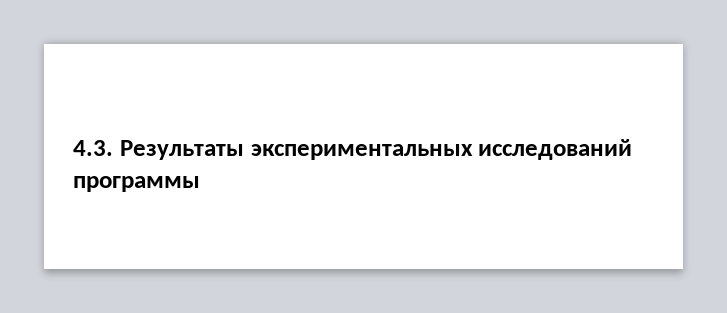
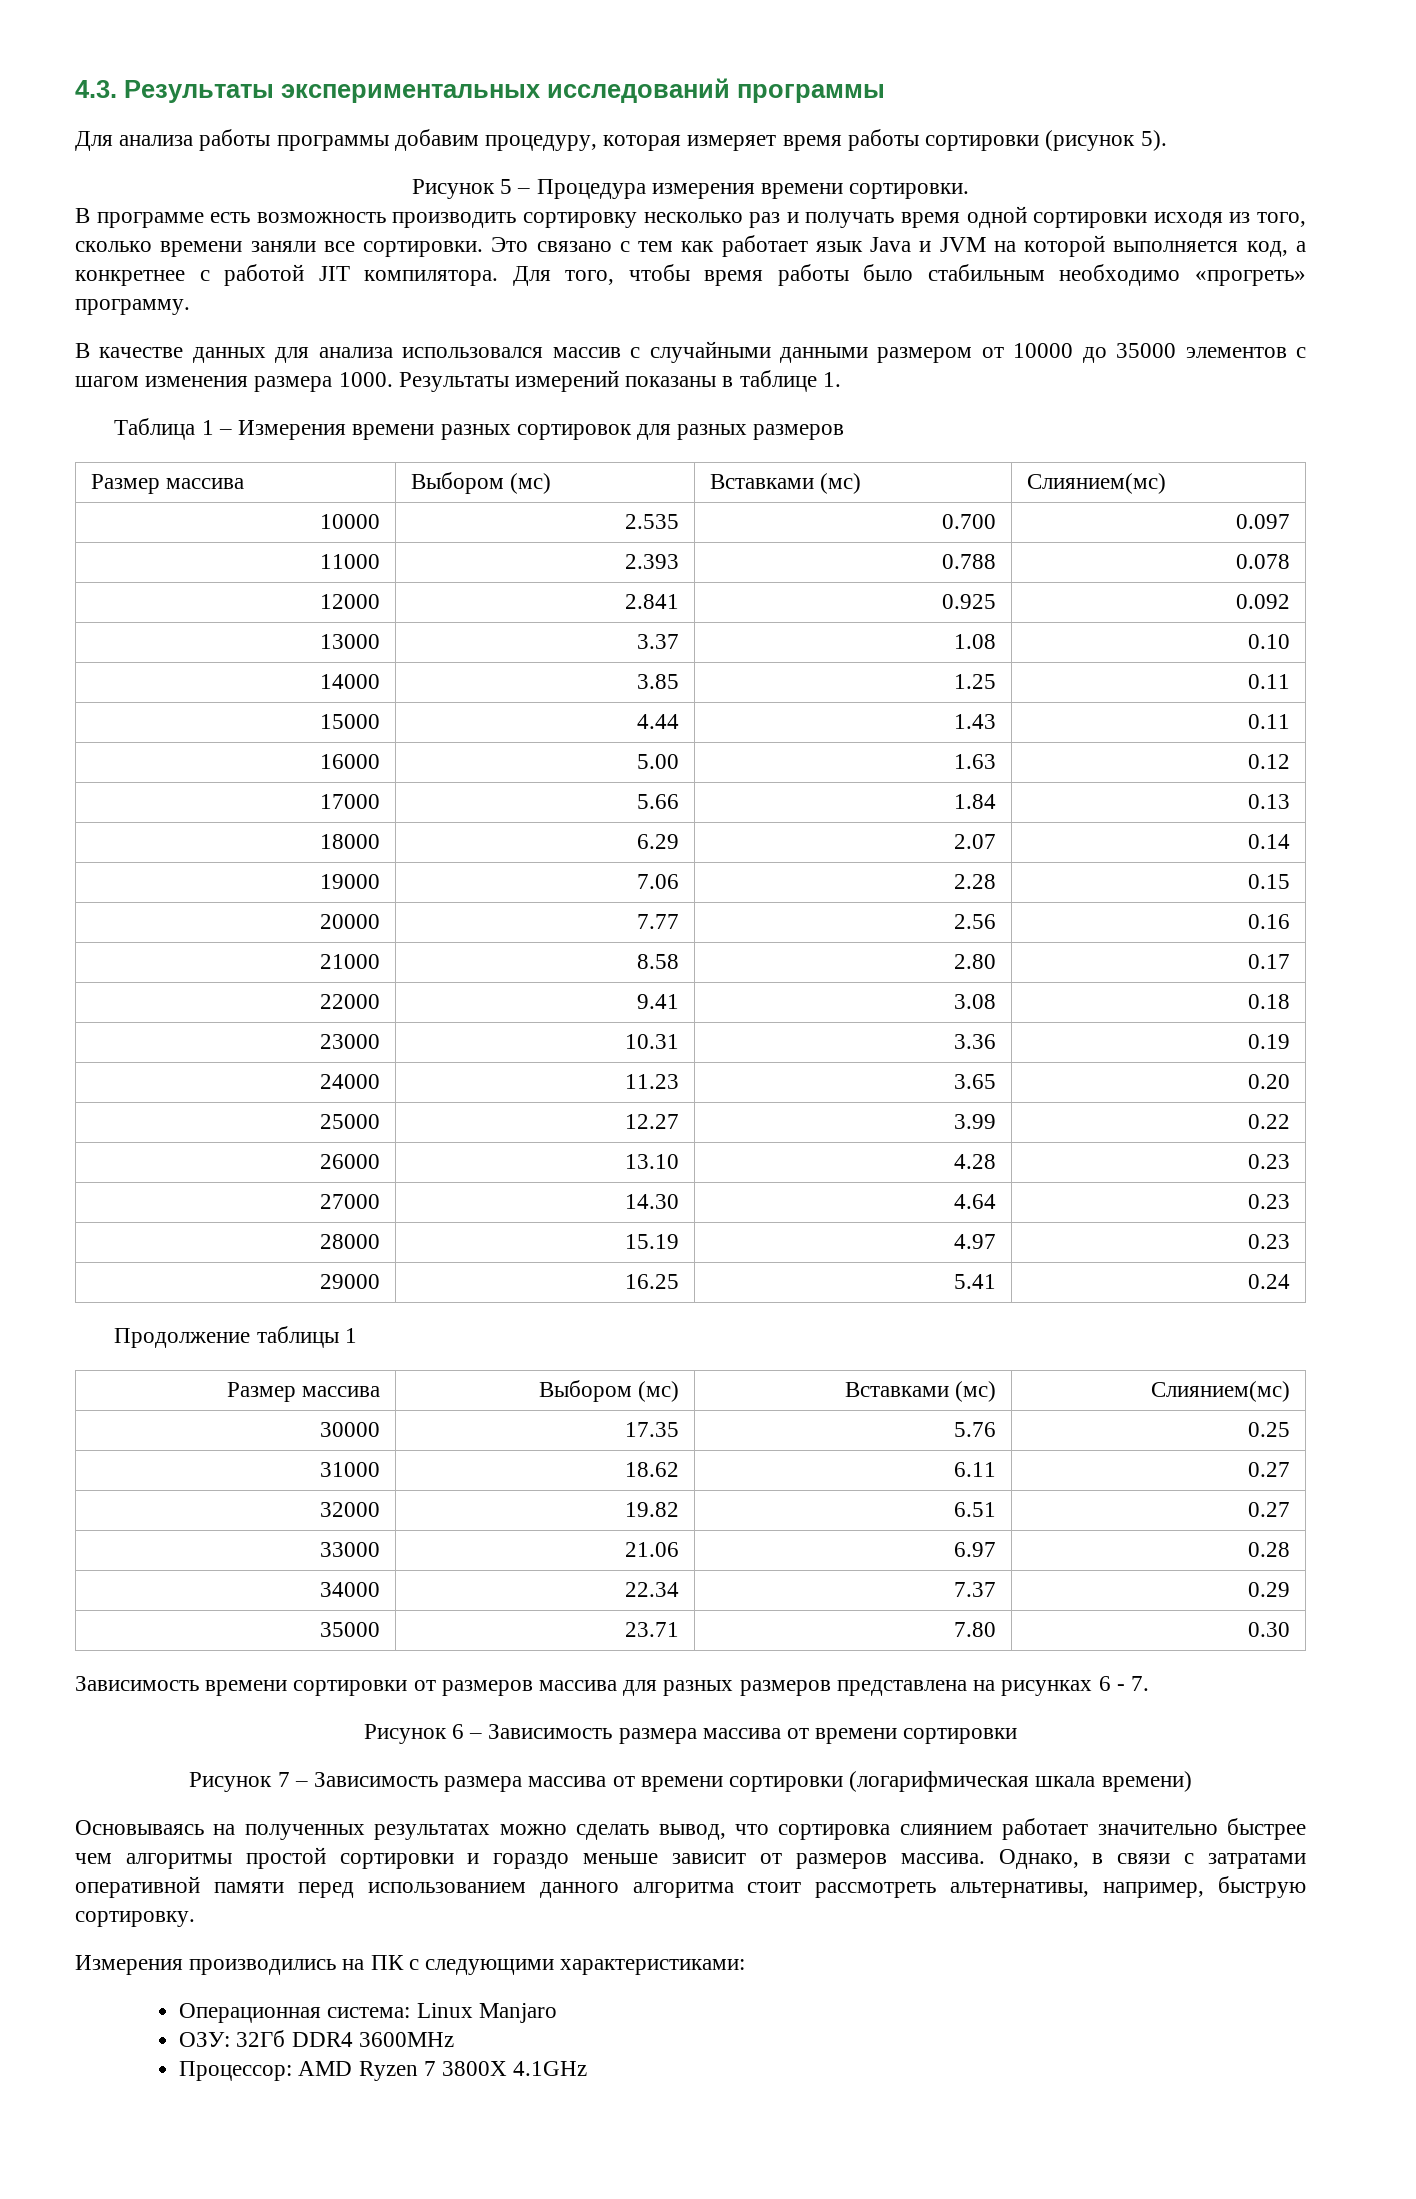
+ Для анализа работы программы добавим процедуру, которая измеряет время работы сортировки (рисунок 5).
+ Рисунок 5 – Процедура измерения времени сортировки.
+ В программе есть возможность производить сортировку несколько раз и получать время одной сортировки исходя из того, сколько времени заняли все сортировки. Это связано с тем как работает язык Java и JVM на которой выполняется код, а конкретнее с работой JIT компилятора. Для того, чтобы время работы было стабильным необходимо «прогреть» программу.
+ В качестве данных для анализа использовался массив с случайными данными размером от 10000 до 35000 элементов с шагом изменения размера 1000. Результаты измерений показаны в таблице 1.
+ Таблица 1 – Измерения времени разных сортировок для разных размеров
+ Размер массива | Выбором (мс) | Вставками (мс) | Слиянием(мс)
+ 10000 | 2.535 | 0.700 | 0.097
+ 11000 | 2.393 | 0.788 | 0.078
+ 12000 | 2.841 | 0.925 | 0.092
+ 13000 | 3.37 | 1.08 | 0.10
+ 14000 | 3.85 | 1.25 | 0.11
+ 15000 | 4.44 | 1.43 | 0.11
+ 16000 | 5.00 | 1.63 | 0.12
+ 17000 | 5.66 | 1.84 | 0.13
+ 18000 | 6.29 | 2.07 | 0.14
+ 19000 | 7.06 | 2.28 | 0.15
+ 20000 | 7.77 | 2.56 | 0.16
+ 21000 | 8.58 | 2.80 | 0.17
+ 22000 | 9.41 | 3.08 | 0.18
+ 23000 | 10.31 | 3.36 | 0.19
+ 24000 | 11.23 | 3.65 | 0.20
+ 25000 | 12.27 | 3.99 | 0.22
+ 26000 | 13.10 | 4.28 | 0.23
+ 27000 | 14.30 | 4.64 | 0.23
+ 28000 | 15.19 | 4.97 | 0.23
+ 29000 | 16.25 | 5.41 | 0.24
+ Продолжение таблицы 1
+ Размер массива | Выбором (мс) | Вставками (мс) | Слиянием(мс)
+ 30000 | 17.35 | 5.76 | 0.25
+ 31000 | 18.62 | 6.11 | 0.27
+ 32000 | 19.82 | 6.51 | 0.27
+ 33000 | 21.06 | 6.97 | 0.28
+ 34000 | 22.34 | 7.37 | 0.29
+ 35000 | 23.71 | 7.80 | 0.30
+ Зависимость времени сортировки от размеров массива для разных размеров представлена на рисунках 6 - 7.
+ Рисунок 6 – Зависимость размера массива от времени сортировки
+ Рисунок 7 – Зависимость размера массива от времени сортировки (логарифмическая шкала времени)
+ Основываясь на полученных результатах можно сделать вывод, что сортировка слиянием работает значительно быстрее чем алгоритмы простой сортировки и гораздо меньше зависит от размеров массива. Однако, в связи с затратами оперативной памяти перед использованием данного алгоритма стоит рассмотреть альтернативы, например, быструю сортировку.
+ Измерения производились на ПК с следующими характеристиками:
+ Операционная система: Linux Manjaro
+ ОЗУ: 32Гб DDR4 3600MHz
+ Процессор: AMD Ryzen 7 3800X 4.1GHz

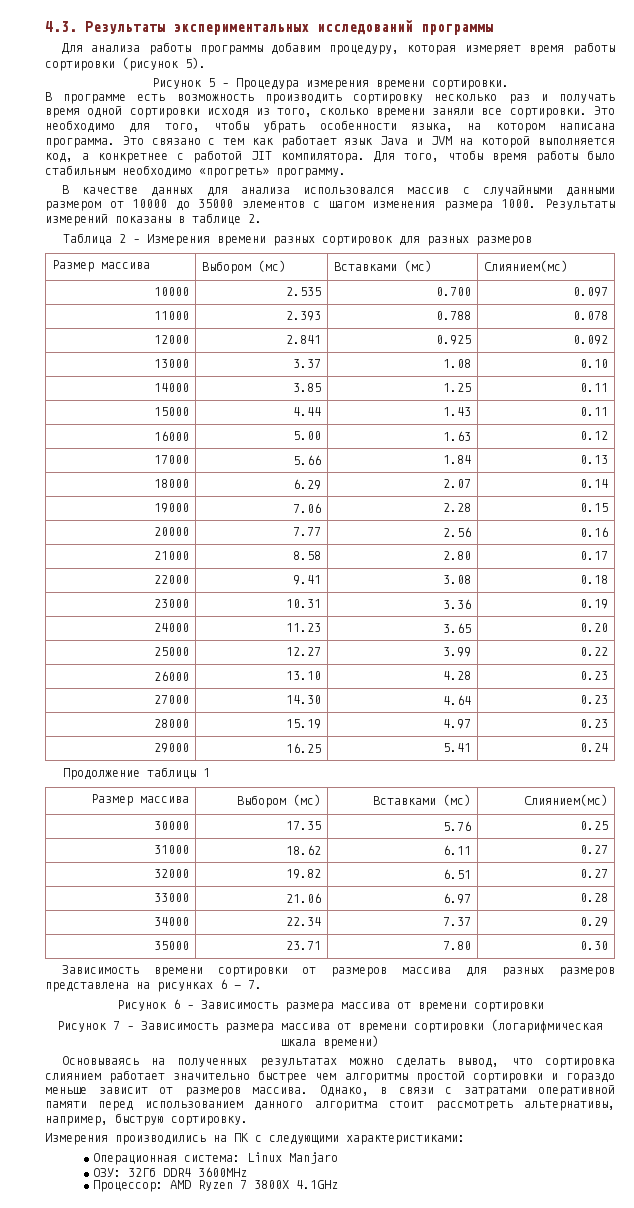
- Это связано с тем как работает язык Java и JVM на которой выполняется код, а конкретнее с работой JIT компилятора.
+ Это необходимо для того, чтобы убрать особенности языка, на котором написана программа. Это связано с тем как работает язык Java и JVM на которой выполняется код, а конкретнее с работой JIT компилятора.
- Результаты измерений показаны в таблице 1.
+ Результаты измерений показаны в таблице 2.
- Таблица 1 – Измерения времени разных сортировок для разных размеров
+ Таблица 2 – Измерения времени разных сортировок для разных размеров

